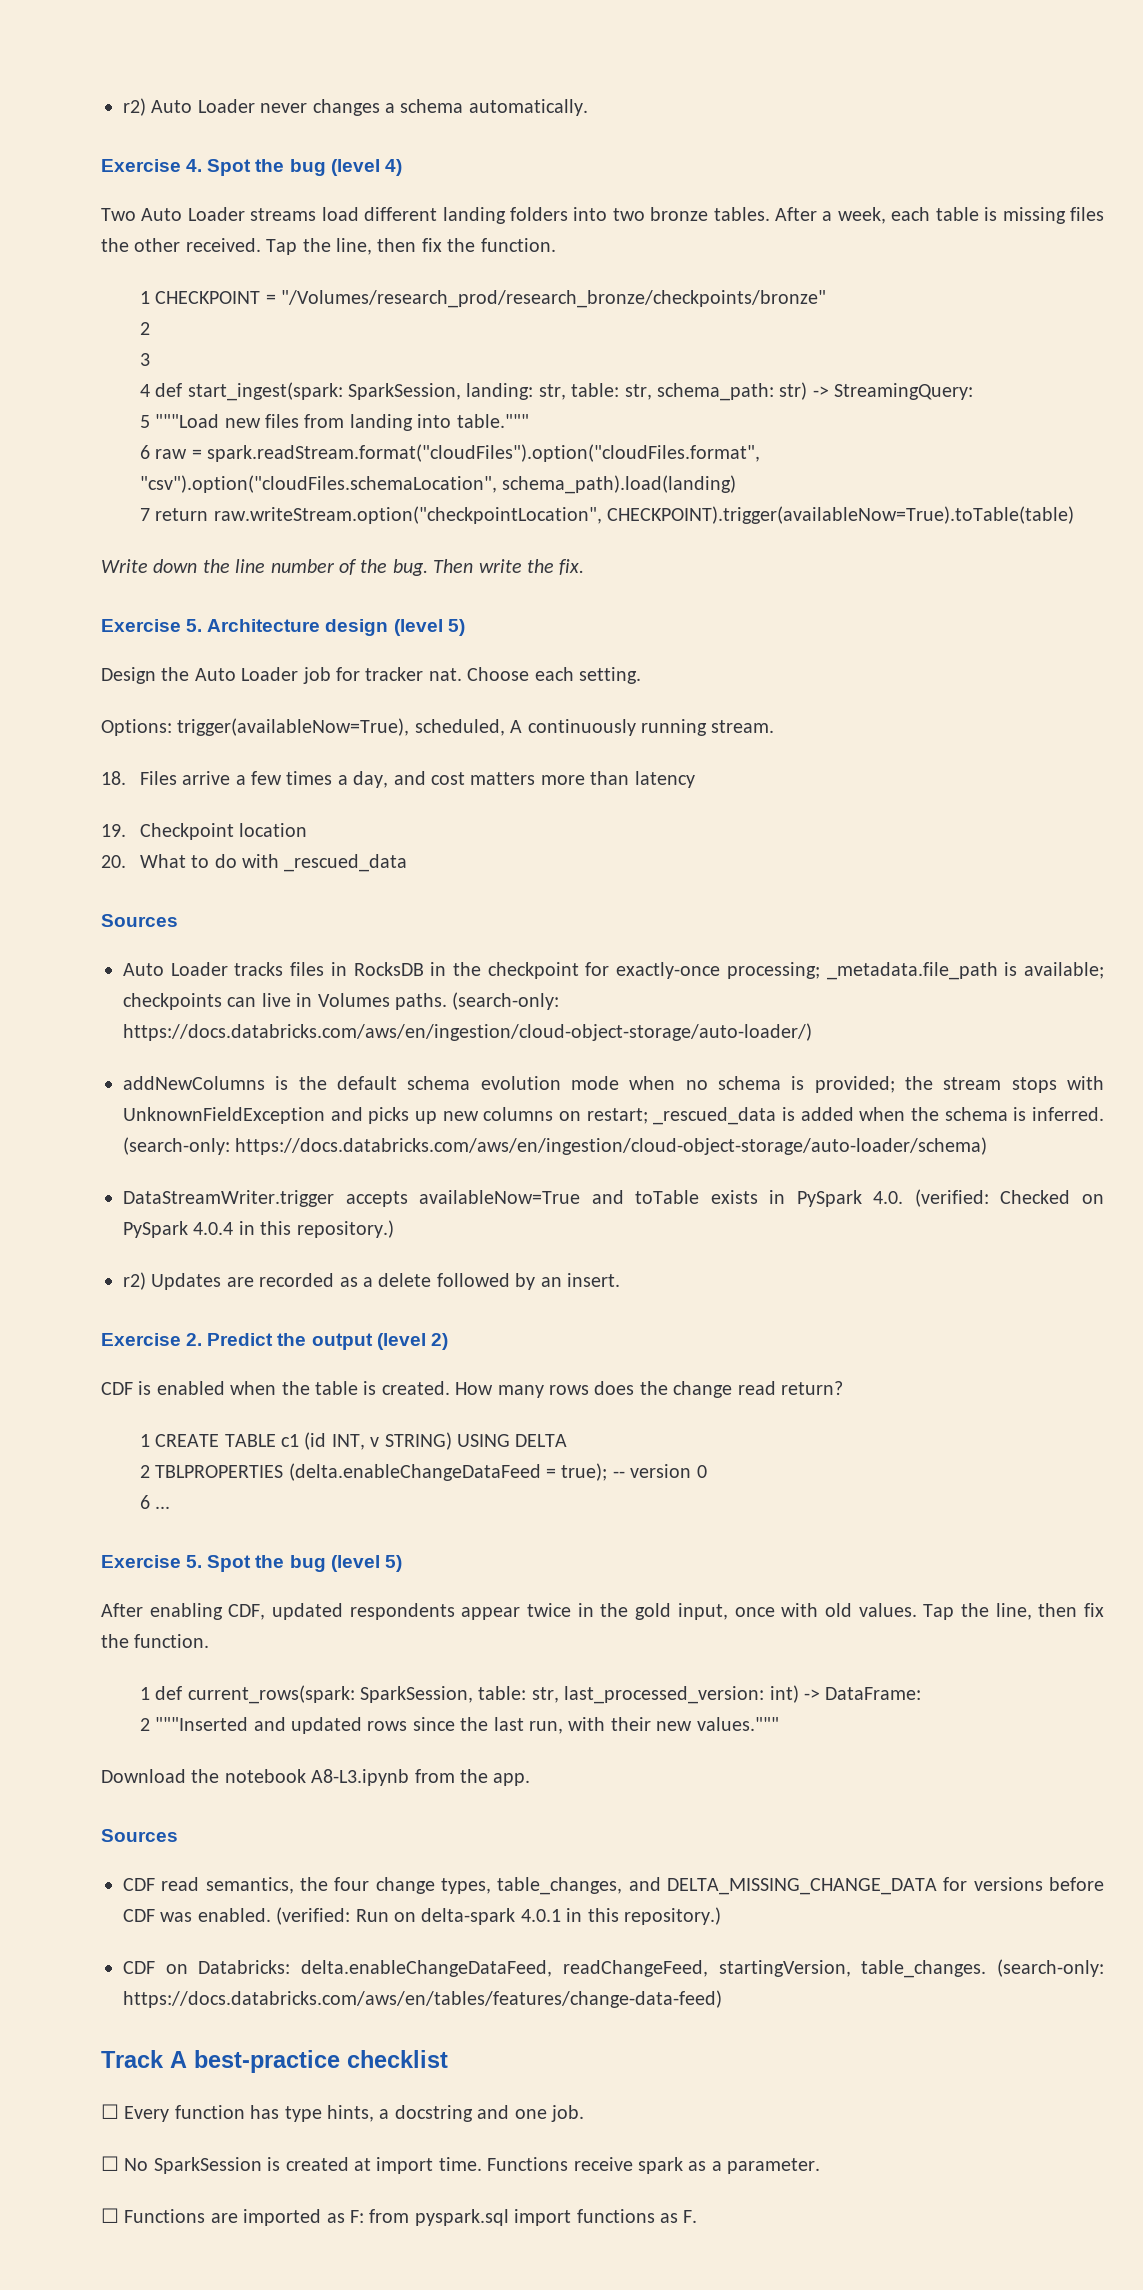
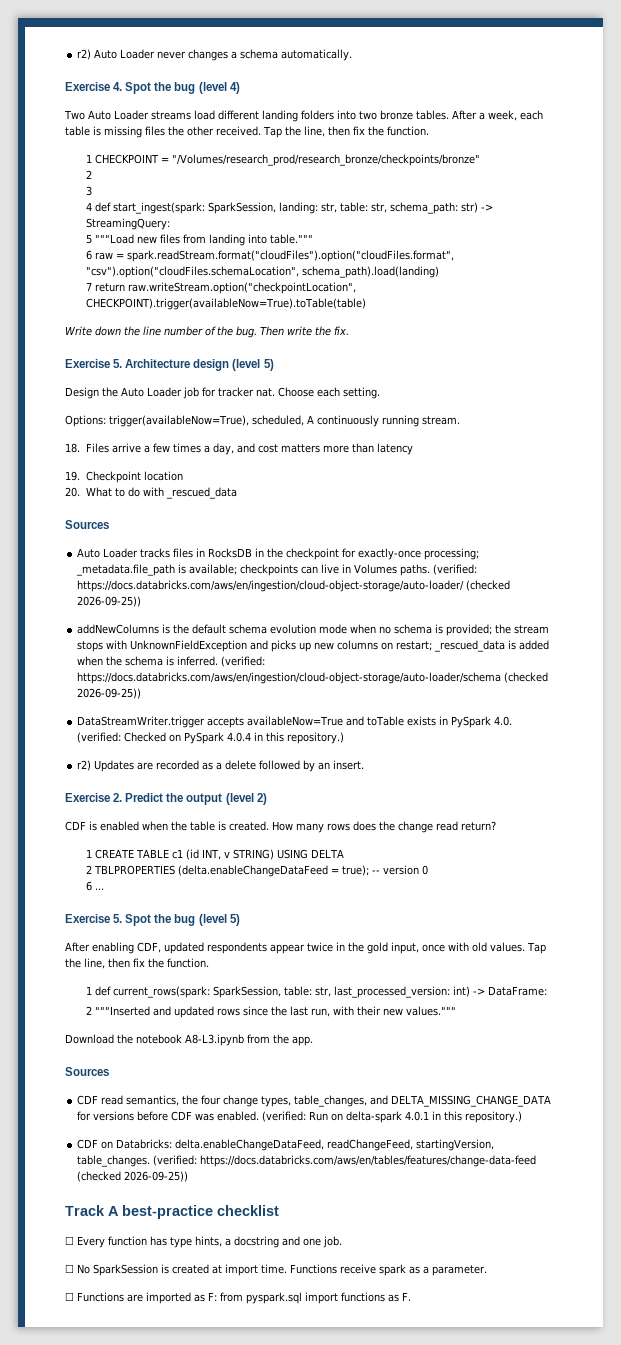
- (search-only: https://docs.databricks.com/aws/en/ingestion/cloud-object-storage/auto-loader/)
+ (verified: https://docs.databricks.com/aws/en/ingestion/cloud-object-storage/auto-loader/ (checked 2026-09-25))
- (search-only: https://docs.databricks.com/aws/en/ingestion/cloud-object-storage/auto-loader/schema)
+ (verified: https://docs.databricks.com/aws/en/ingestion/cloud-object-storage/auto-loader/schema (checked 2026-09-25))
- (search-only: https://docs.databricks.com/aws/en/tables/features/change-data-feed)
+ (verified: https://docs.databricks.com/aws/en/tables/features/change-data-feed (checked 2026-09-25))

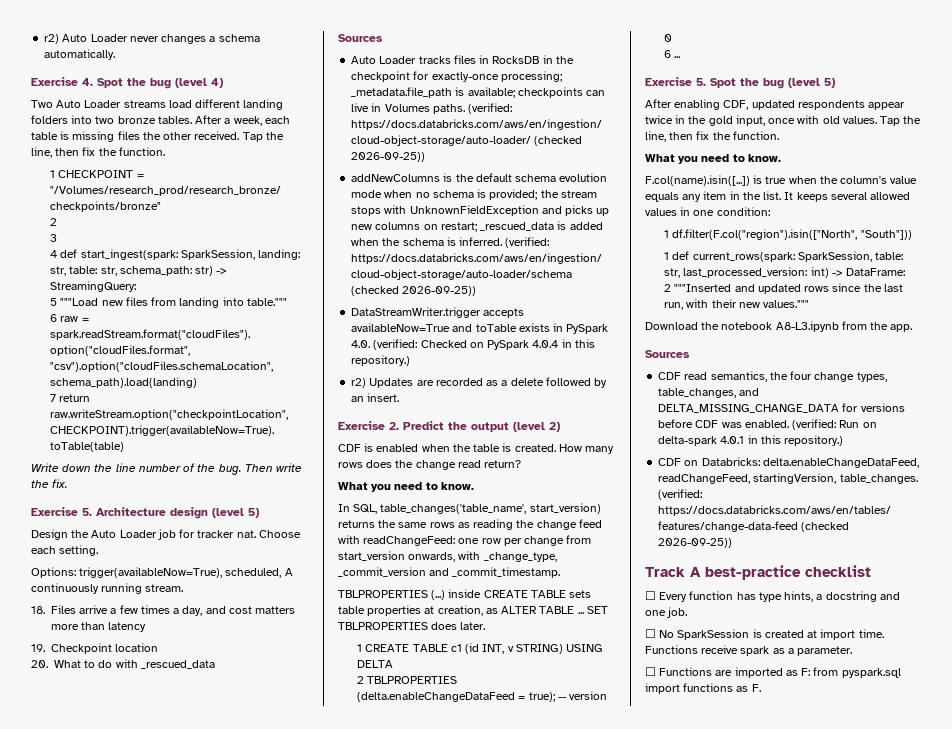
  How many rows does the change read return?
+ What you need to know.
+ In SQL, table_changes('table_name', start_version) returns the same rows as reading the change feed with readChangeFeed: one row per change from start_version onwards, with _change_type, _commit_version and _commit_timestamp.
+ TBLPROPERTIES (...) inside CREATE TABLE sets table properties at creation, as ALTER TABLE ... SET TBLPROPERTIES does later.
  After enabling CDF, updated respondents appear twice in the gold input, once with old values. Tap the line, then fix the function.
+ What you need to know.
+ F.col(name).isin([...]) is true when the column's value equals any item in the list. It keeps several allowed values in one condition:
+ 1 df.filter(F.col("region").isin(["North", "South"]))

